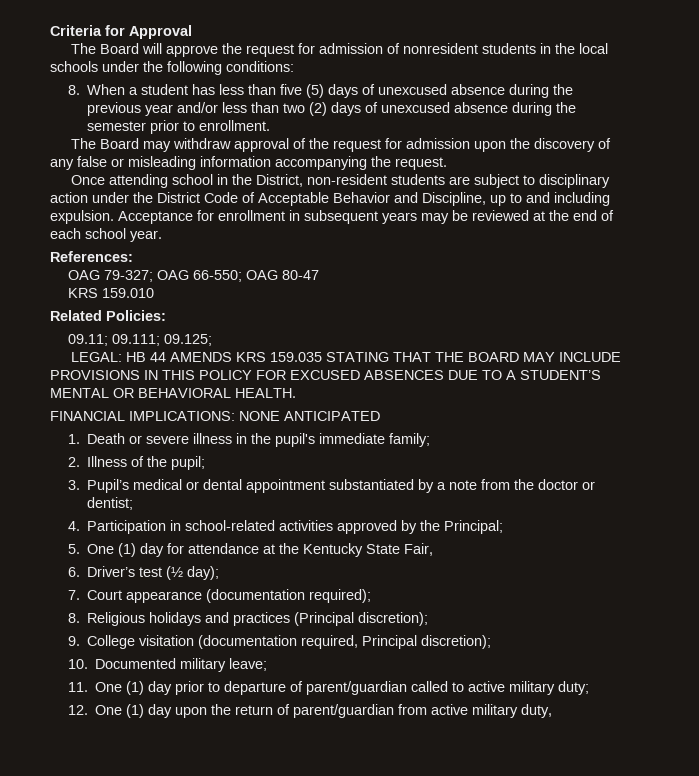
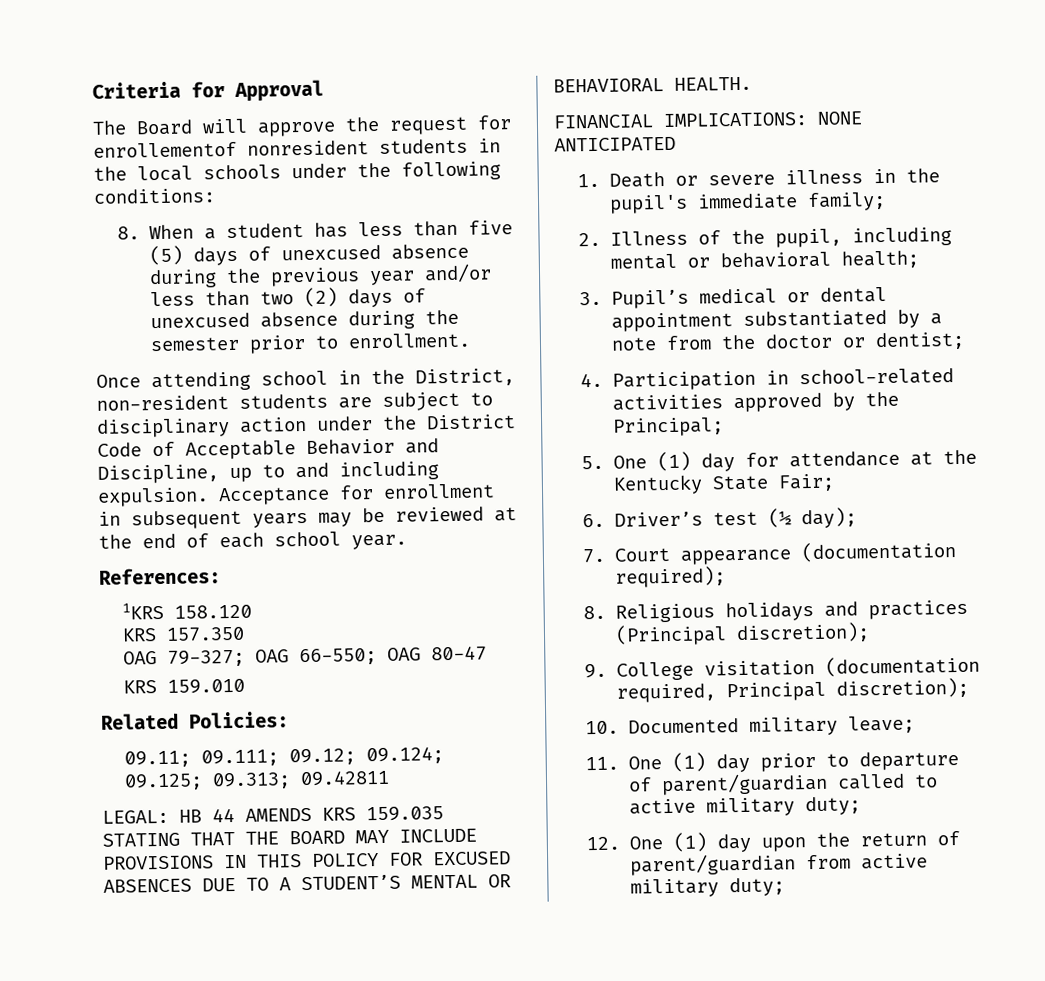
- The Board will approve the request for admission of nonresident students in the local schools under the following conditions:
+ The Board will approve the request for enrollementof nonresident students in the local schools under the following conditions:
- The Board may withdraw approval of the request for admission upon the discovery of any false or misleading information accompanying the request.
+ 1KRS 158.120
+ KRS 157.350
- 09.11; 09.111; 09.125;
+ 09.11; 09.111; 09.12; 09.124; 09.125; 09.313; 09.42811
- 2. Illness of the pupil;
+ 2. Illness of the pupil, including mental or behavioral health;
- 5. One (1) day for attendance at the Kentucky State Fair,
+ 5. One (1) day for attendance at the Kentucky State Fair;
- 12. One (1) day upon the return of parent/guardian from active military duty,
+ 12. One (1) day upon the return of parent/guardian from active military duty;

